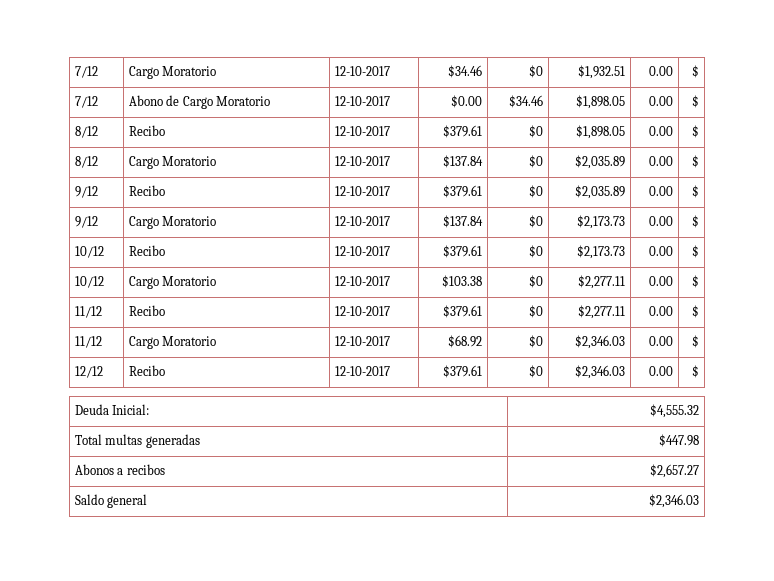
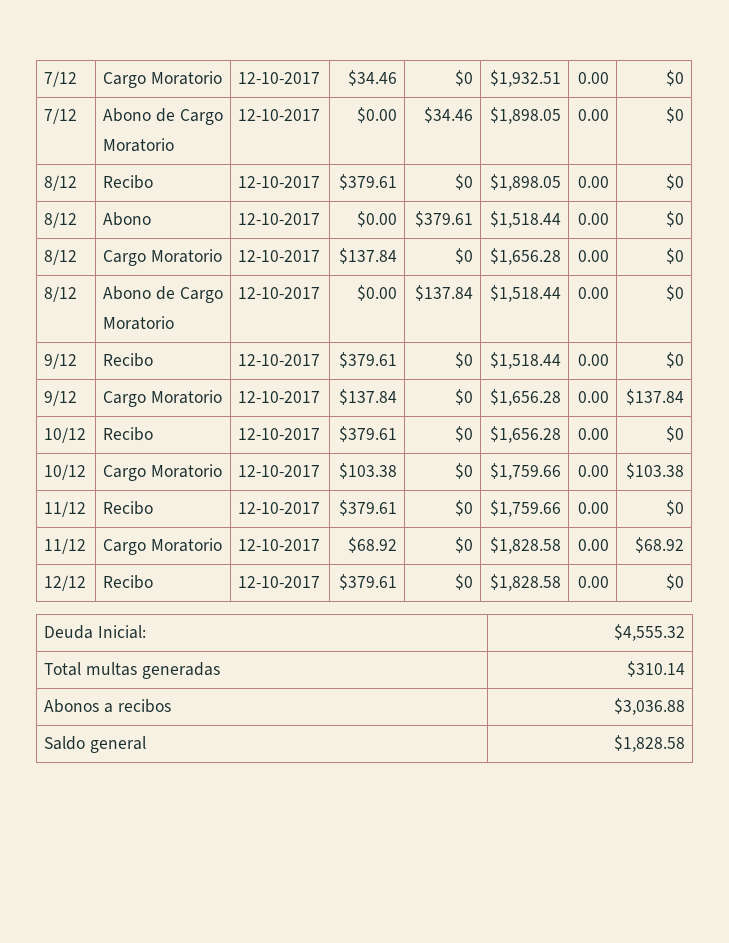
- 7/12 | Cargo Moratorio | 12-10-2017 | $34.46 | $0 | $1,932.51 | 0.00 | $
+ 7/12 | Cargo Moratorio | 12-10-2017 | $34.46 | $0 | $1,932.51 | 0.00 | $0
- 7/12 | Abono de Cargo Moratorio | 12-10-2017 | $0.00 | $34.46 | $1,898.05 | 0.00 | $
+ 7/12 | Abono de Cargo Moratorio | 12-10-2017 | $0.00 | $34.46 | $1,898.05 | 0.00 | $0
- 8/12 | Recibo | 12-10-2017 | $379.61 | $0 | $1,898.05 | 0.00 | $
+ 8/12 | Recibo | 12-10-2017 | $379.61 | $0 | $1,898.05 | 0.00 | $0
+ 8/12 | Abono | 12-10-2017 | $0.00 | $379.61 | $1,518.44 | 0.00 | $0
- 8/12 | Cargo Moratorio | 12-10-2017 | $137.84 | $0 | $2,035.89 | 0.00 | $
+ 8/12 | Cargo Moratorio | 12-10-2017 | $137.84 | $0 | $1,656.28 | 0.00 | $0
+ 8/12 | Abono de Cargo Moratorio | 12-10-2017 | $0.00 | $137.84 | $1,518.44 | 0.00 | $0
- 9/12 | Recibo | 12-10-2017 | $379.61 | $0 | $2,035.89 | 0.00 | $
+ 9/12 | Recibo | 12-10-2017 | $379.61 | $0 | $1,518.44 | 0.00 | $0
- 9/12 | Cargo Moratorio | 12-10-2017 | $137.84 | $0 | $2,173.73 | 0.00 | $
+ 9/12 | Cargo Moratorio | 12-10-2017 | $137.84 | $0 | $1,656.28 | 0.00 | $137.84
- 10/12 | Recibo | 12-10-2017 | $379.61 | $0 | $2,173.73 | 0.00 | $
+ 10/12 | Recibo | 12-10-2017 | $379.61 | $0 | $1,656.28 | 0.00 | $0
- 10/12 | Cargo Moratorio | 12-10-2017 | $103.38 | $0 | $2,277.11 | 0.00 | $
+ 10/12 | Cargo Moratorio | 12-10-2017 | $103.38 | $0 | $1,759.66 | 0.00 | $103.38
- 11/12 | Recibo | 12-10-2017 | $379.61 | $0 | $2,277.11 | 0.00 | $
+ 11/12 | Recibo | 12-10-2017 | $379.61 | $0 | $1,759.66 | 0.00 | $0
- 11/12 | Cargo Moratorio | 12-10-2017 | $68.92 | $0 | $2,346.03 | 0.00 | $
+ 11/12 | Cargo Moratorio | 12-10-2017 | $68.92 | $0 | $1,828.58 | 0.00 | $68.92
- 12/12 | Recibo | 12-10-2017 | $379.61 | $0 | $2,346.03 | 0.00 | $
+ 12/12 | Recibo | 12-10-2017 | $379.61 | $0 | $1,828.58 | 0.00 | $0
- Total multas generadas | $447.98
+ Total multas generadas | $310.14
- Abonos a recibos | $2,657.27
+ Abonos a recibos | $3,036.88
- Saldo general | $2,346.03
+ Saldo general | $1,828.58

